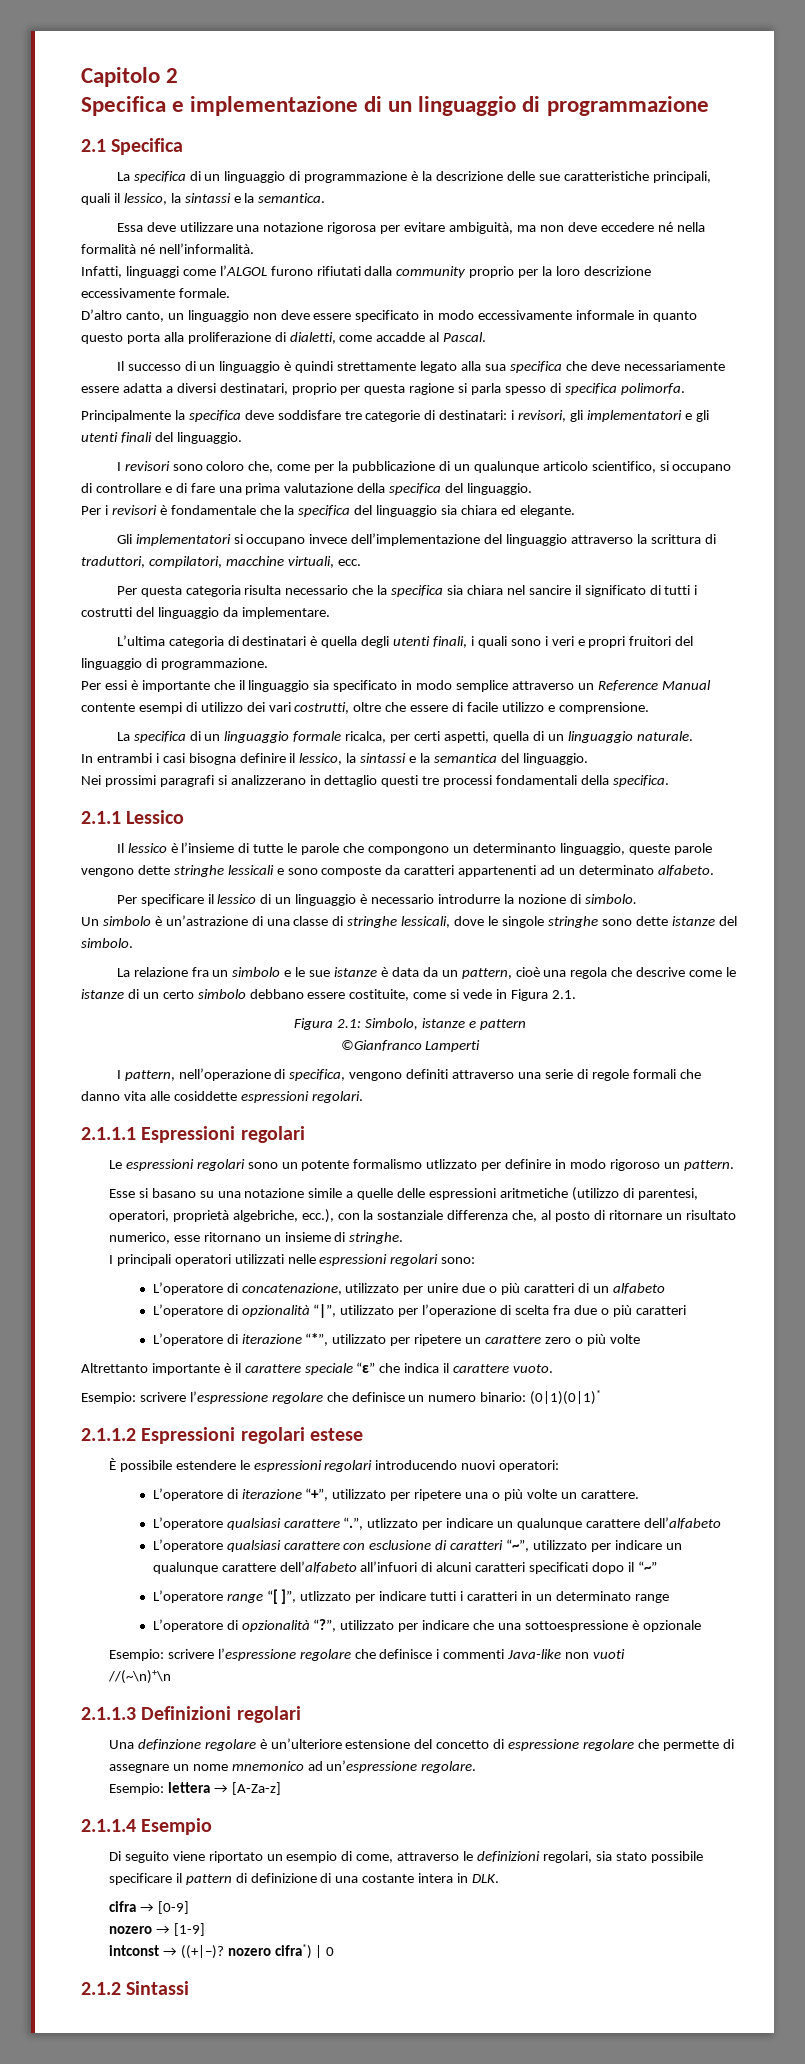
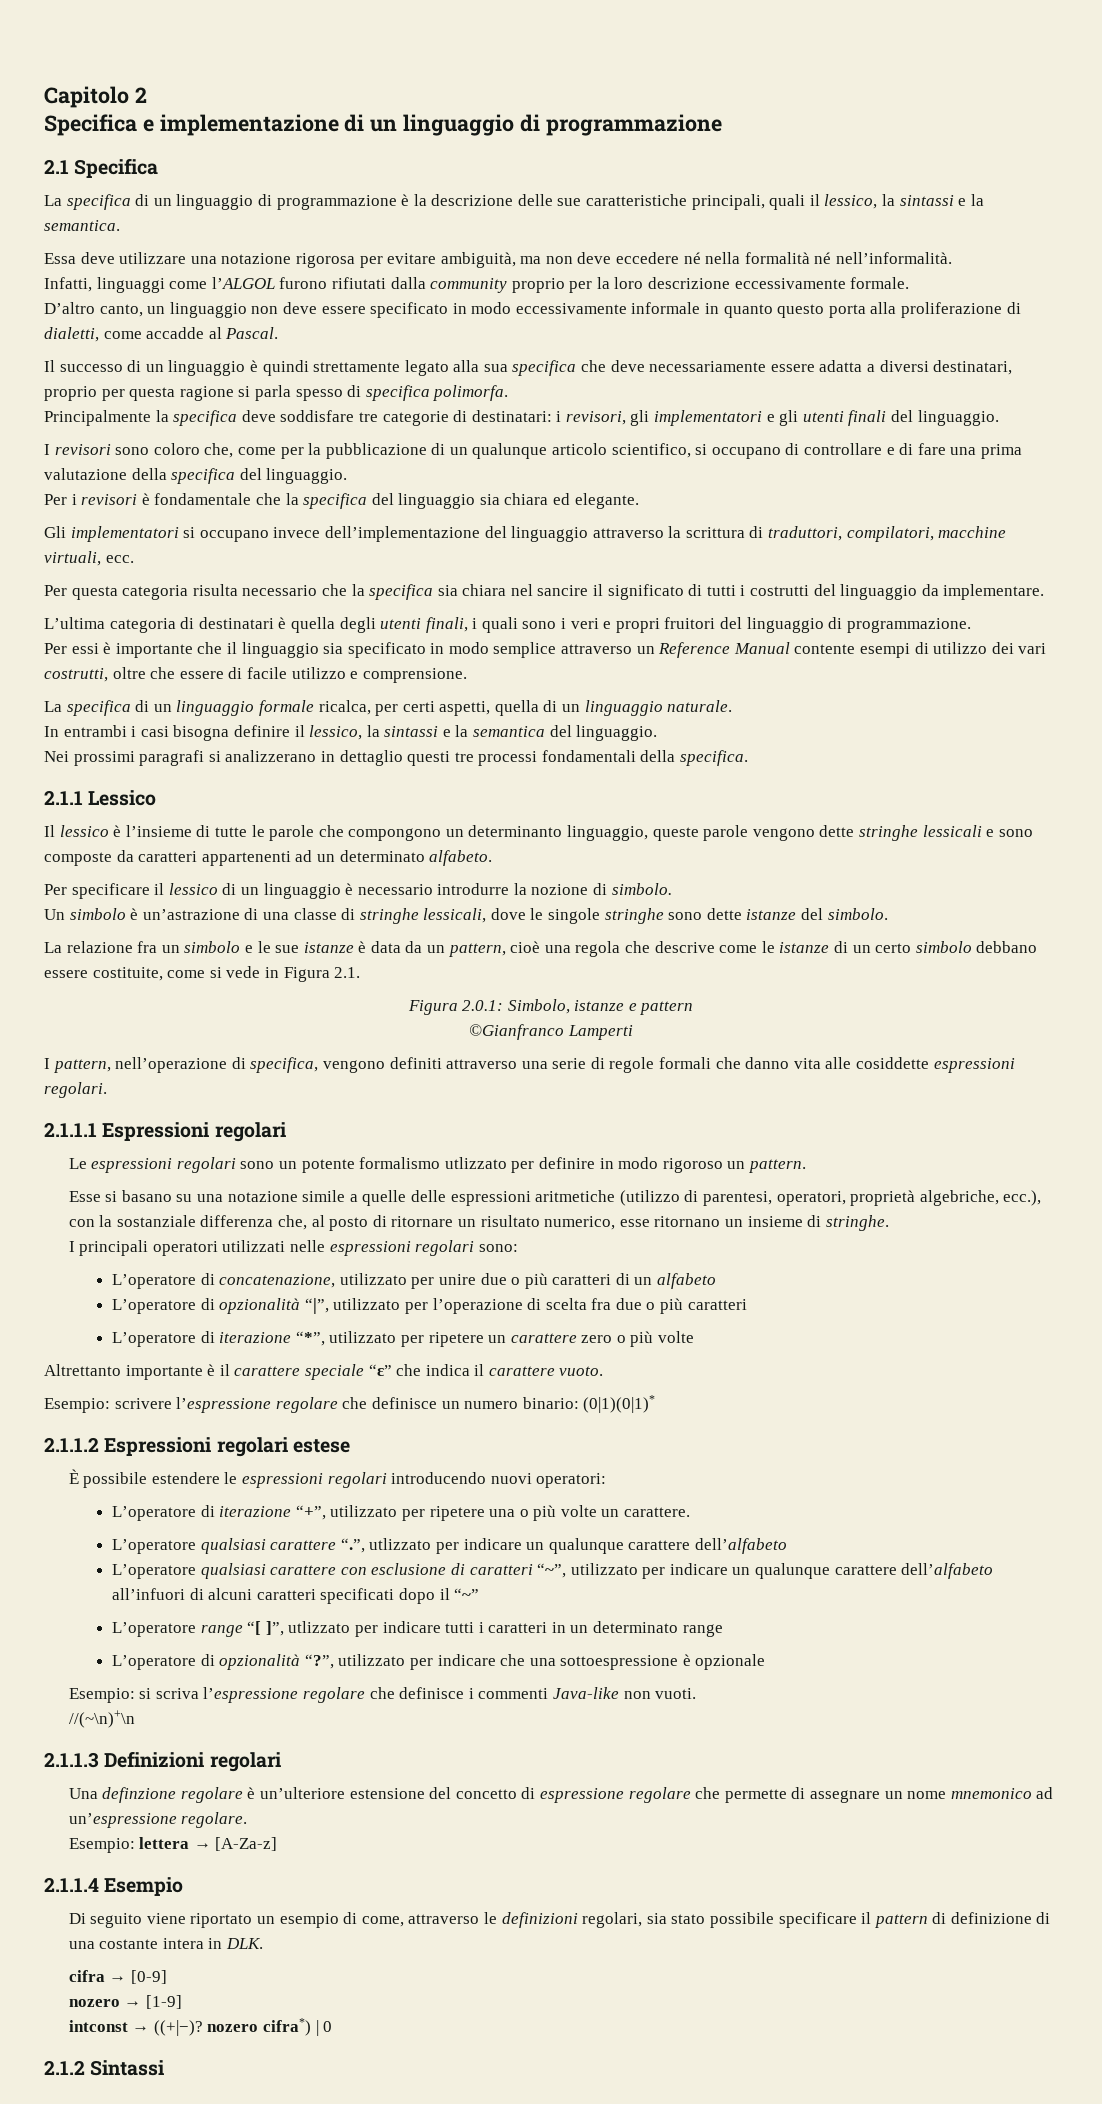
- Figura 2.1: Simbolo, istanze e pattern
+ Figura 2.0.1: Simbolo, istanze e pattern
- Esempio: scrivere l’espressione regolare che definisce i commenti Java-like non vuoti
+ Esempio: si scriva l’espressione regolare che definisce i commenti Java-like non vuoti.

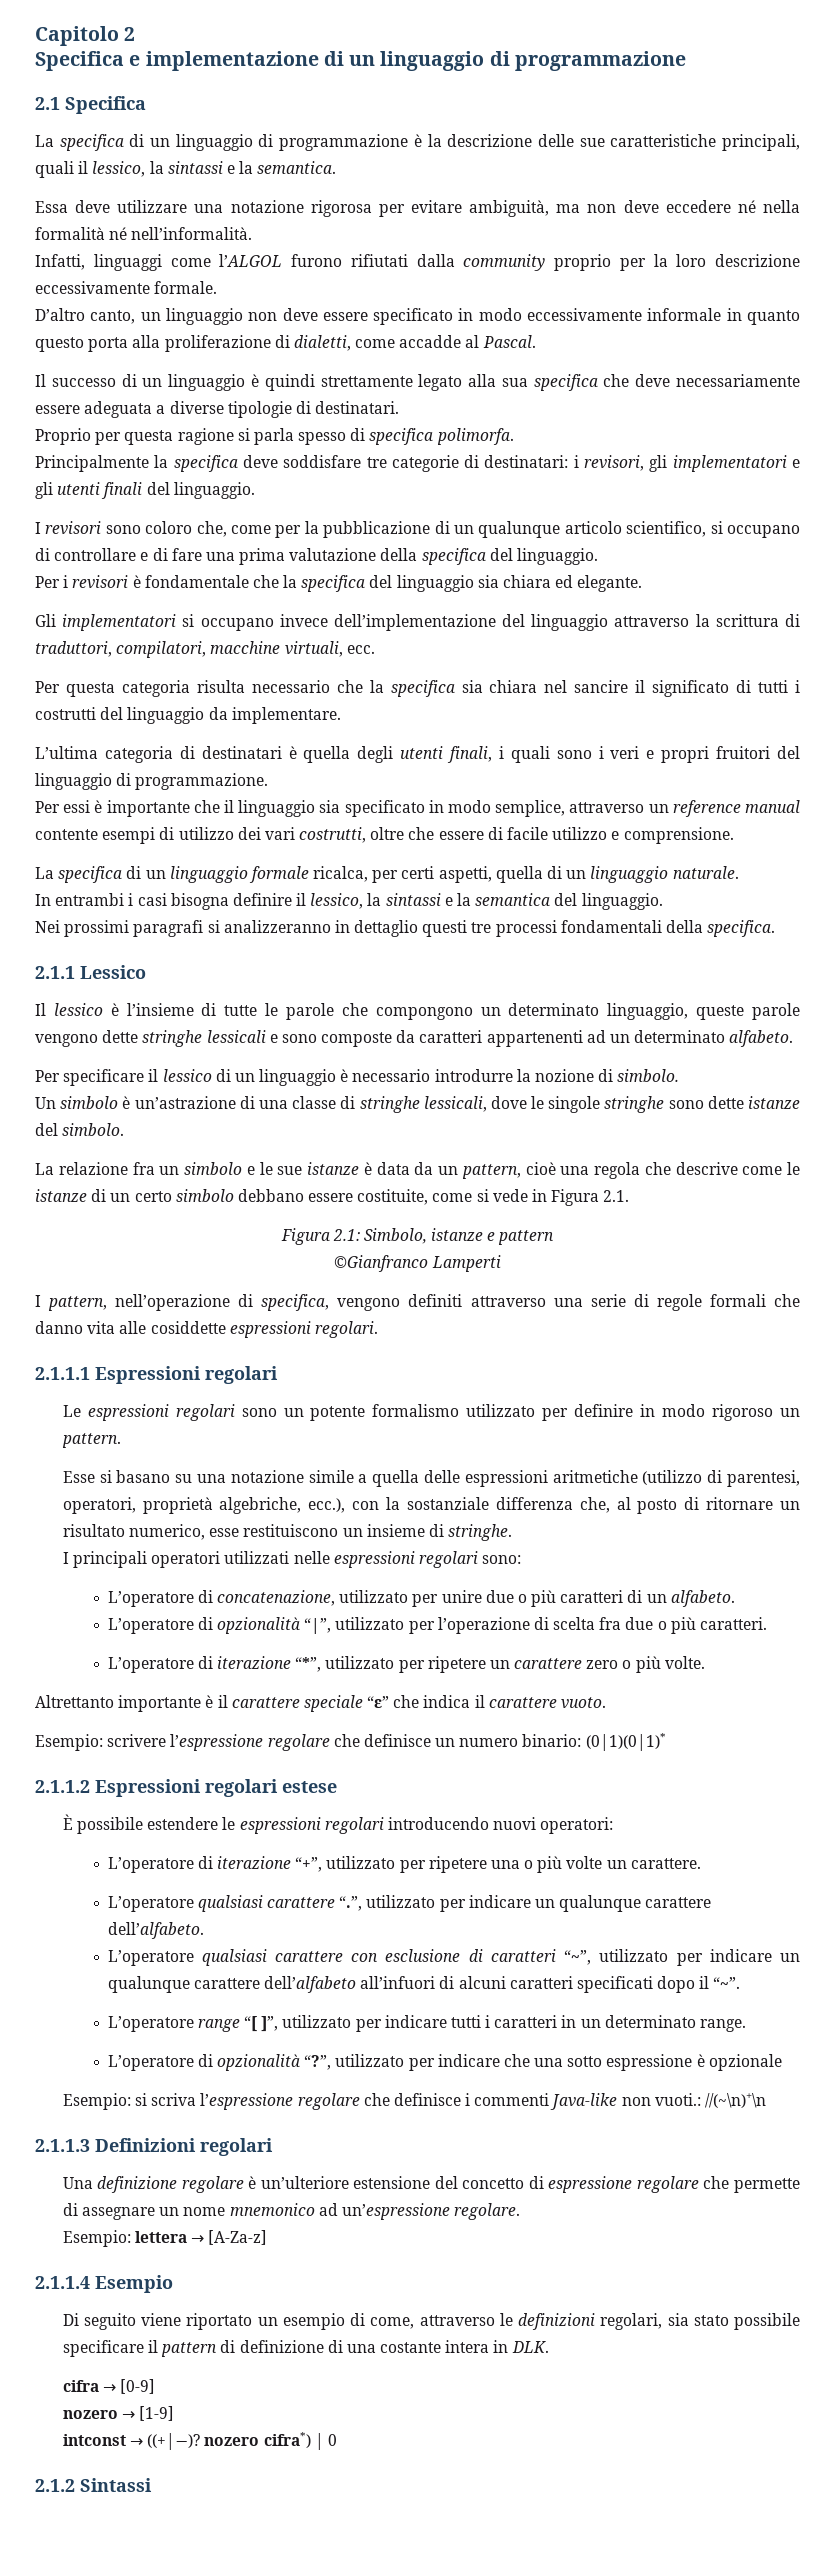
- Il successo di un linguaggio è quindi strettamente legato alla sua specifica che deve necessariamente essere adatta a diversi destinatari, proprio per questa ragione si parla spesso di specifica polimorfa.
+ Il successo di un linguaggio è quindi strettamente legato alla sua specifica che deve necessariamente essere adeguata a diverse tipologie di destinatari.
+ Proprio per questa ragione si parla spesso di specifica polimorfa.
- Per essi è importante che il linguaggio sia specificato in modo semplice attraverso un Reference Manual contente esempi di utilizzo dei vari costrutti, oltre che essere di facile utilizzo e comprensione.
+ Per essi è importante che il linguaggio sia specificato in modo semplice, attraverso un reference manual contente esempi di utilizzo dei vari costrutti, oltre che essere di facile utilizzo e comprensione.
- Nei prossimi paragrafi si analizzerano in dettaglio questi tre processi fondamentali della specifica.
+ Nei prossimi paragrafi si analizzeranno in dettaglio questi tre processi fondamentali della specifica.
- Il lessico è l’insieme di tutte le parole che compongono un determinanto linguaggio, queste parole vengono dette stringhe lessicali e sono composte da caratteri appartenenti ad un determinato alfabeto.
+ Il lessico è l’insieme di tutte le parole che compongono un determinato linguaggio, queste parole vengono dette stringhe lessicali e sono composte da caratteri appartenenti ad un determinato alfabeto.
- Figura 2.0.1: Simbolo, istanze e pattern
+ Figura 2.1: Simbolo, istanze e pattern
- Le espressioni regolari sono un potente formalismo utlizzato per definire in modo rigoroso un pattern.
+ Le espressioni regolari sono un potente formalismo utilizzato per definire in modo rigoroso un pattern.
- Esse si basano su una notazione simile a quelle delle espressioni aritmetiche (utilizzo di parentesi, operatori, proprietà algebriche, ecc.), con la sostanziale differenza che, al posto di ritornare un risultato numerico, esse ritornano un insieme di stringhe.
+ Esse si basano su una notazione simile a quella delle espressioni aritmetiche (utilizzo di parentesi, operatori, proprietà algebriche, ecc.), con la sostanziale differenza che, al posto di ritornare un risultato numerico, esse restituiscono un insieme di stringhe.
- L’operatore di concatenazione, utilizzato per unire due o più caratteri di un alfabeto
+ L’operatore di concatenazione, utilizzato per unire due o più caratteri di un alfabeto.
- L’operatore di opzionalità “|”, utilizzato per l’operazione di scelta fra due o più caratteri
+ L’operatore di opzionalità “|”, utilizzato per l’operazione di scelta fra due o più caratteri.
- L’operatore di iterazione “*”, utilizzato per ripetere un carattere zero o più volte
+ L’operatore di iterazione “*”, utilizzato per ripetere un carattere zero o più volte.
- L’operatore qualsiasi carattere “.”, utlizzato per indicare un qualunque carattere dell’alfabeto
+ L’operatore qualsiasi carattere “.”, utilizzato per indicare un qualunque carattere dell’alfabeto.
- L’operatore qualsiasi carattere con esclusione di caratteri “~”, utilizzato per indicare un qualunque carattere dell’alfabeto all’infuori di alcuni caratteri specificati dopo il “~”
+ L’operatore qualsiasi carattere con esclusione di caratteri “~”, utilizzato per indicare un qualunque carattere dell’alfabeto all’infuori di alcuni caratteri specificati dopo il “~”.
- L’operatore range “[ ]”, utlizzato per indicare tutti i caratteri in un determinato range
+ L’operatore range “[ ]”, utilizzato per indicare tutti i caratteri in un determinato range.
- L’operatore di opzionalità “?”, utilizzato per indicare che una sottoespressione è opzionale
+ L’operatore di opzionalità “?”, utilizzato per indicare che una sotto espressione è opzionale
- Esempio: si scriva l’espressione regolare che definisce i commenti Java-like non vuoti.
- //(~\n)+\n
+ Esempio: si scriva l’espressione regolare che definisce i commenti Java-like non vuoti.: //(~\n)+\n
- Una definzione regolare è un’ulteriore estensione del concetto di espressione regolare che permette di assegnare un nome mnemonico ad un’espressione regolare.
+ Una definizione regolare è un’ulteriore estensione del concetto di espressione regolare che permette di assegnare un nome mnemonico ad un’espressione regolare.

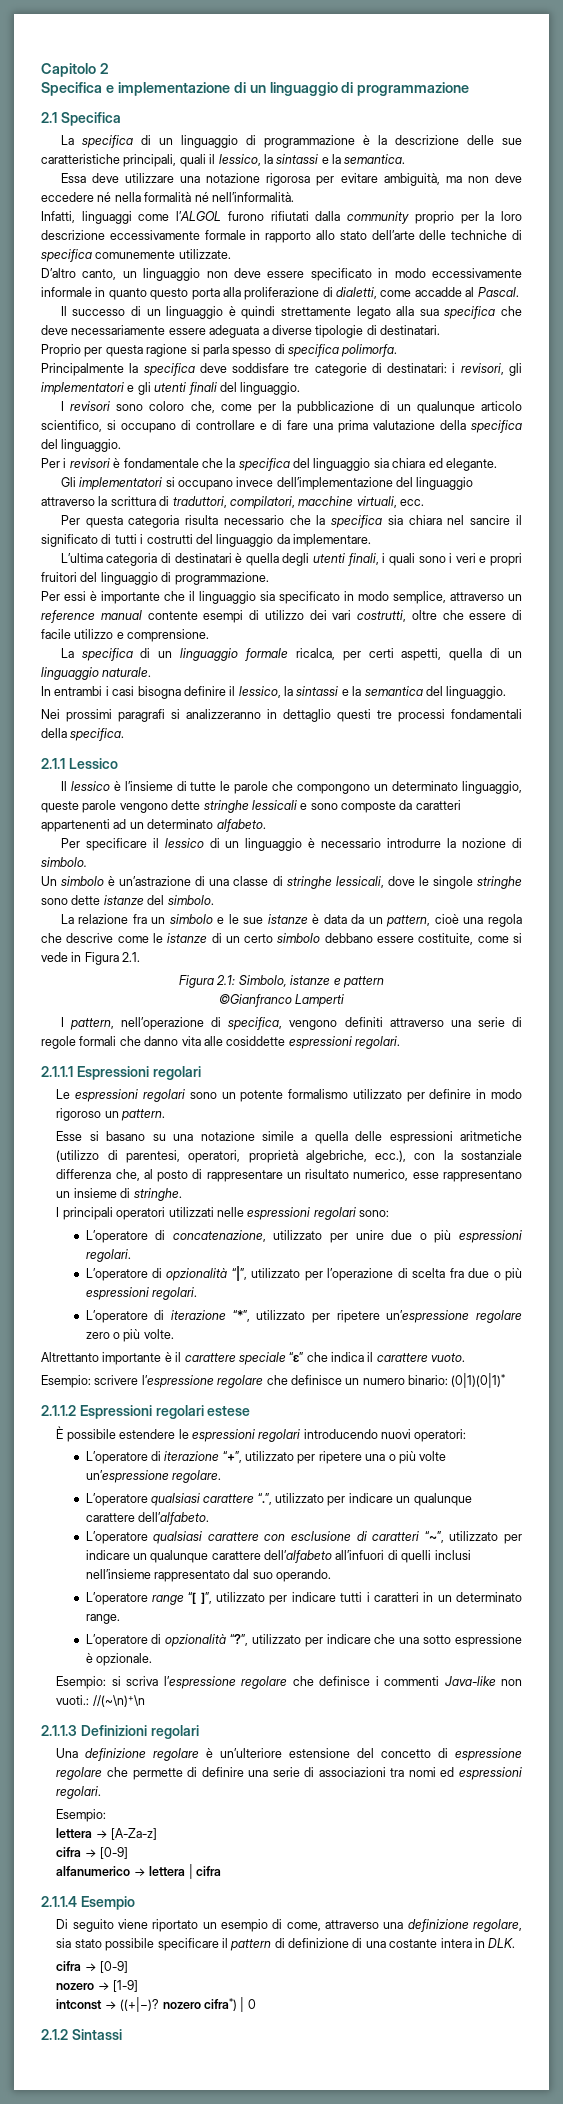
- Infatti, linguaggi come l’ALGOL furono rifiutati dalla community proprio per la loro descrizione eccessivamente formale.
+ Infatti, linguaggi come l’ALGOL furono rifiutati dalla community proprio per la loro descrizione eccessivamente formale in rapporto allo stato dell’arte delle techniche di specifica comunemente utilizzate.
- Esse si basano su una notazione simile a quella delle espressioni aritmetiche (utilizzo di parentesi, operatori, proprietà algebriche, ecc.), con la sostanziale differenza che, al posto di ritornare un risultato numerico, esse restituiscono un insieme di stringhe.
+ Esse si basano su una notazione simile a quella delle espressioni aritmetiche (utilizzo di parentesi, operatori, proprietà algebriche, ecc.), con la sostanziale differenza che, al posto di rappresentare un risultato numerico, esse rappresentano un insieme di stringhe.
- L’operatore di concatenazione, utilizzato per unire due o più caratteri di un alfabeto.
+ L’operatore di concatenazione, utilizzato per unire due o più espressioni regolari.
- L’operatore di opzionalità “|”, utilizzato per l’operazione di scelta fra due o più caratteri.
+ L’operatore di opzionalità “|”, utilizzato per l’operazione di scelta fra due o più espressioni regolari.
- L’operatore di iterazione “*”, utilizzato per ripetere un carattere zero o più volte.
+ L’operatore di iterazione “*”, utilizzato per ripetere un’espressione regolare zero o più volte.
- L’operatore di iterazione “+”, utilizzato per ripetere una o più volte un carattere.
+ L’operatore di iterazione “+”, utilizzato per ripetere una o più volte un’espressione regolare.
- L’operatore qualsiasi carattere con esclusione di caratteri “~”, utilizzato per indicare un qualunque carattere dell’alfabeto all’infuori di alcuni caratteri specificati dopo il “~”.
+ L’operatore qualsiasi carattere con esclusione di caratteri “~”, utilizzato per indicare un qualunque carattere dell’alfabeto all’infuori di quelli inclusi nell’insieme rappresentato dal suo operando.
- L’operatore di opzionalità “?”, utilizzato per indicare che una sotto espressione è opzionale
+ L’operatore di opzionalità “?”, utilizzato per indicare che una sotto espressione è opzionale.
- Una definizione regolare è un’ulteriore estensione del concetto di espressione regolare che permette di assegnare un nome mnemonico ad un’espressione regolare.
- Esempio: lettera → [A-Za-z]
+ Una definizione regolare è un’ulteriore estensione del concetto di espressione regolare che permette di definire una serie di associazioni tra nomi ed espressioni regolari.
+ Esempio:
+ lettera → [A-Za-z]
+ cifra → [0-9]
+ alfanumerico → lettera | cifra
- Di seguito viene riportato un esempio di come, attraverso le definizioni regolari, sia stato possibile specificare il pattern di definizione di una costante intera in DLK.
+ Di seguito viene riportato un esempio di come, attraverso una definizione regolare, sia stato possibile specificare il pattern di definizione di una costante intera in DLK.

